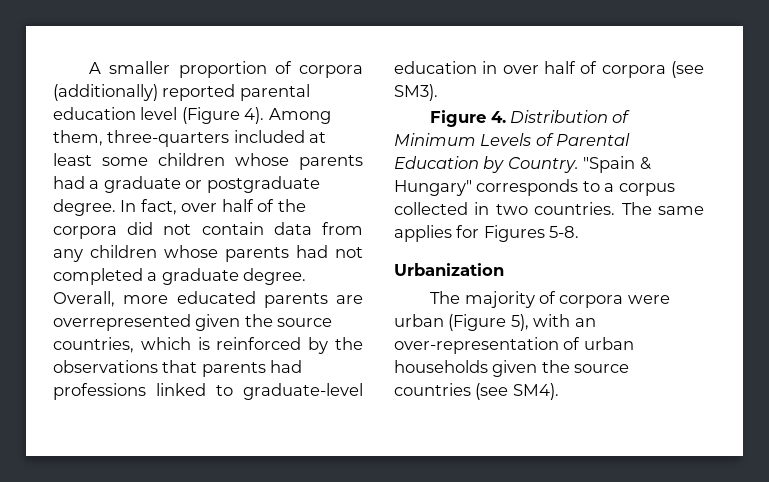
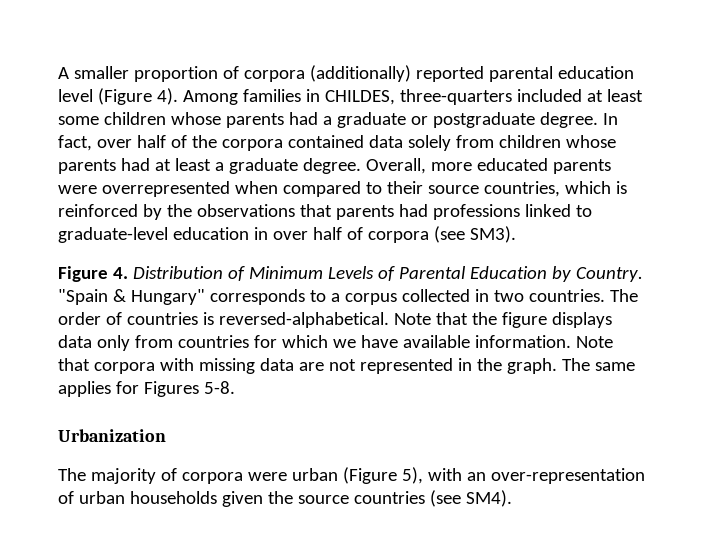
- Among them, three-quarters included at least some children whose parents had a graduate or postgraduate degree.
+ Among families in CHILDES, three-quarters included at least some children whose parents had a graduate or postgraduate degree.
- In fact, over half of the corpora did not contain data from any children whose parents had not completed a graduate degree.
+ In fact, over half of the corpora contained data solely from children whose parents had at least a graduate degree.
- Overall, more educated parents are overrepresented given the source countries, which is reinforced by the observations that parents had professions linked to graduate-level education in over half of corpora (see SM3).
+ Overall, more educated parents were overrepresented when compared to their source countries, which is reinforced by the observations that parents had professions linked to graduate-level education in over half of corpora (see SM3).
- The same applies for Figures 5-8.
+ The order of countries is reversed-alphabetical. Note that the figure displays data only from countries for which we have available information. Note that corpora with missing data are not represented in the graph. The same applies for Figures 5-8.

